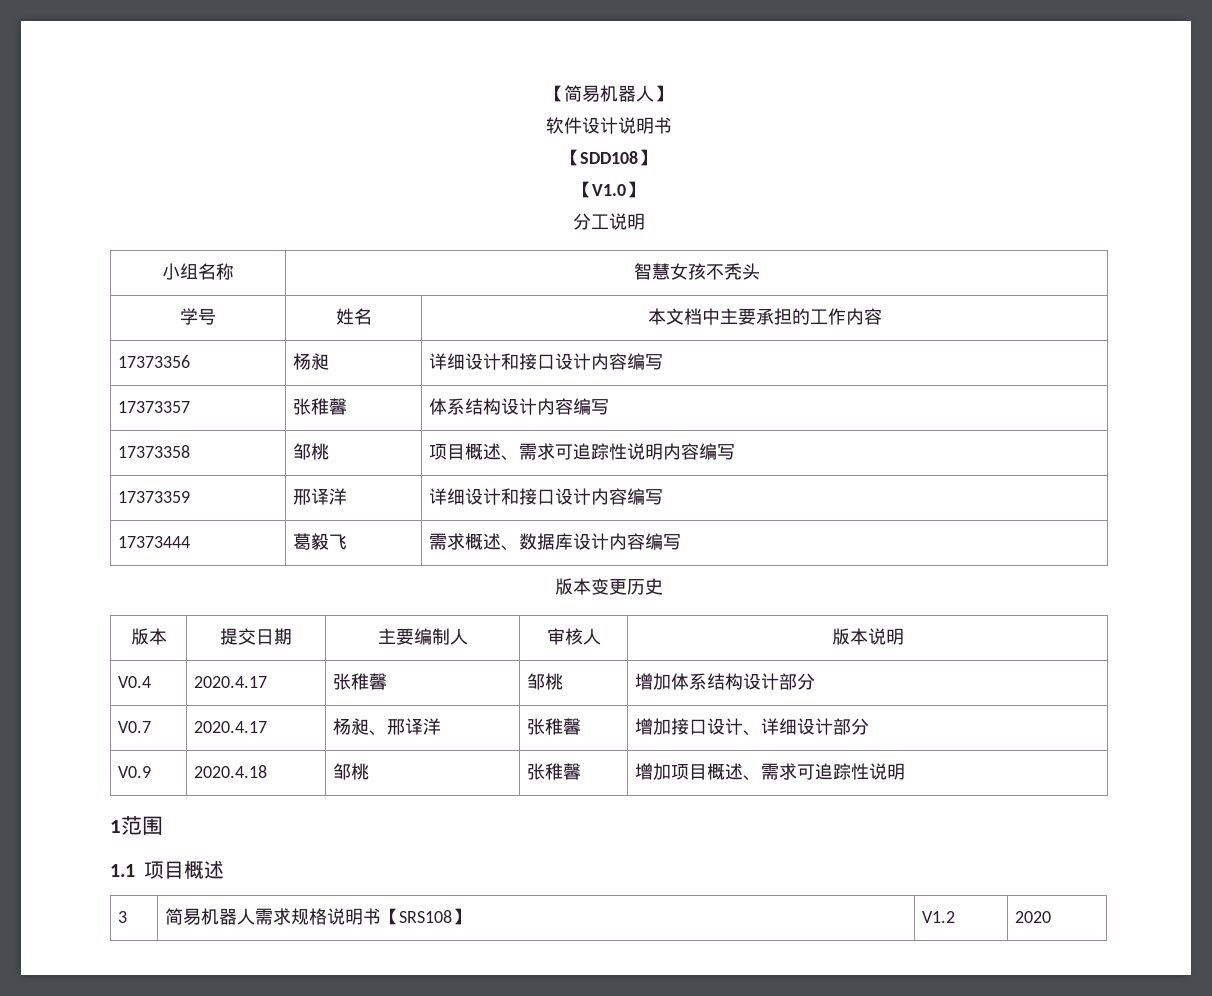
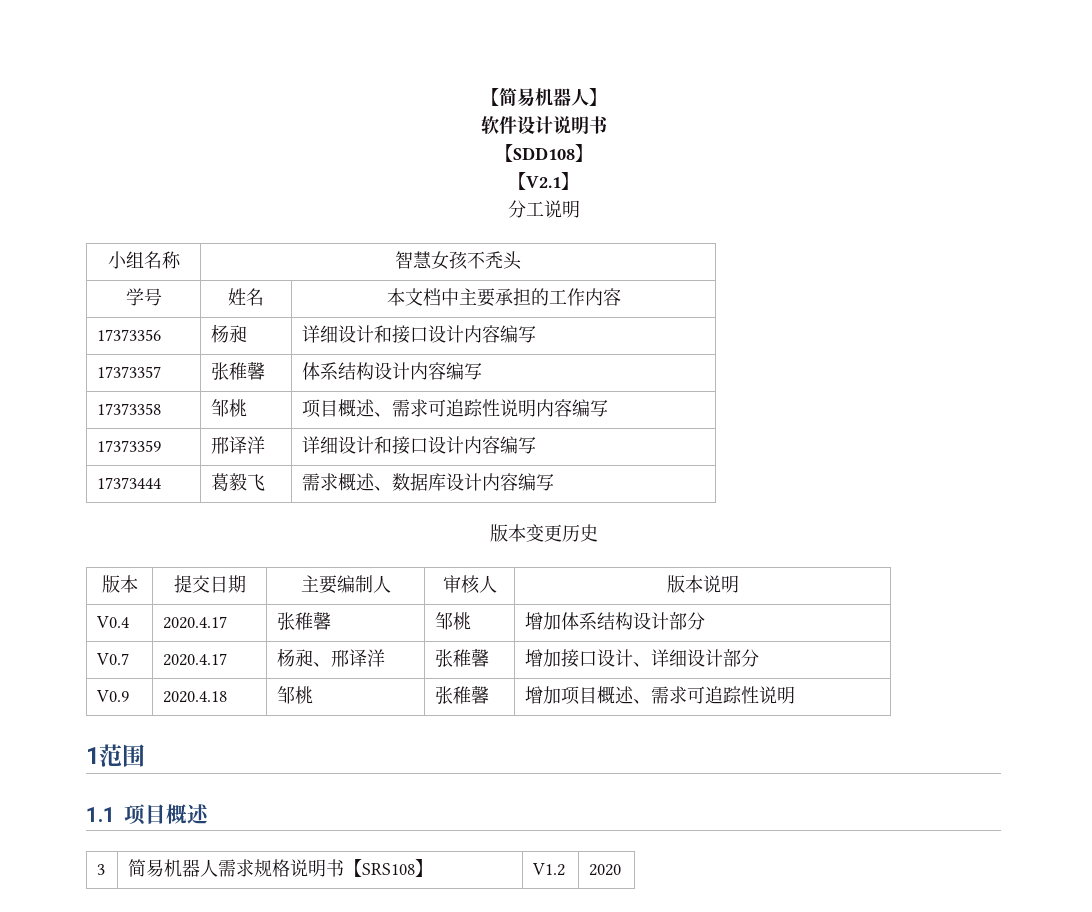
- 【V1.0】
+ 【V2.1】

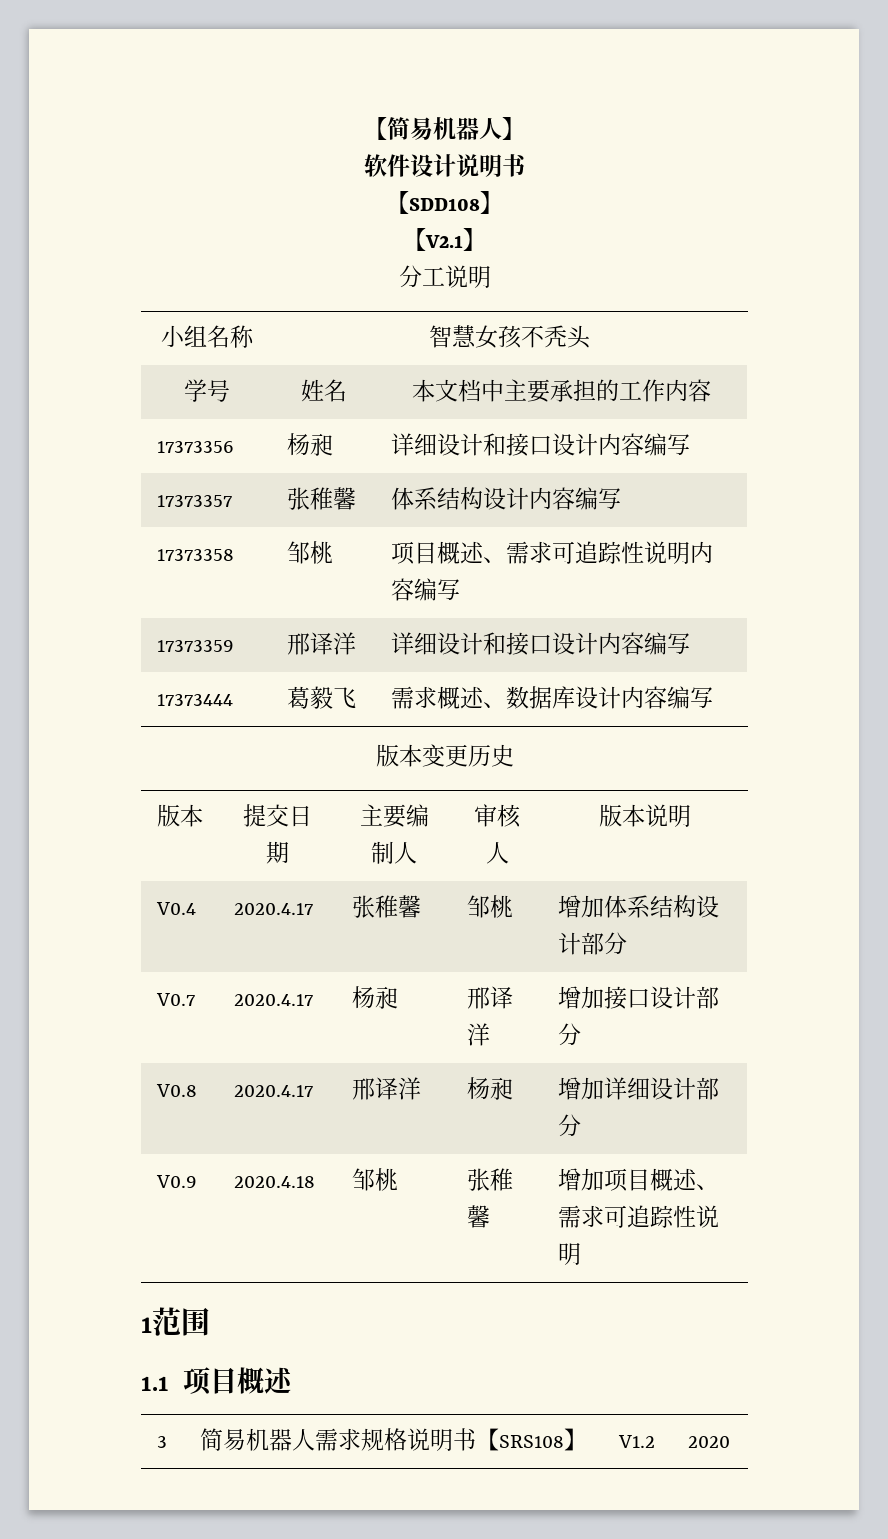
- V0.7 | 2020.4.17 | 杨昶、邢译洋 | 张稚馨 | 增加接口设计、详细设计部分
+ V0.7 | 2020.4.17 | 杨昶 | 邢译洋 | 增加接口设计部分
+ V0.8 | 2020.4.17 | 邢译洋 | 杨昶 | 增加详细设计部分

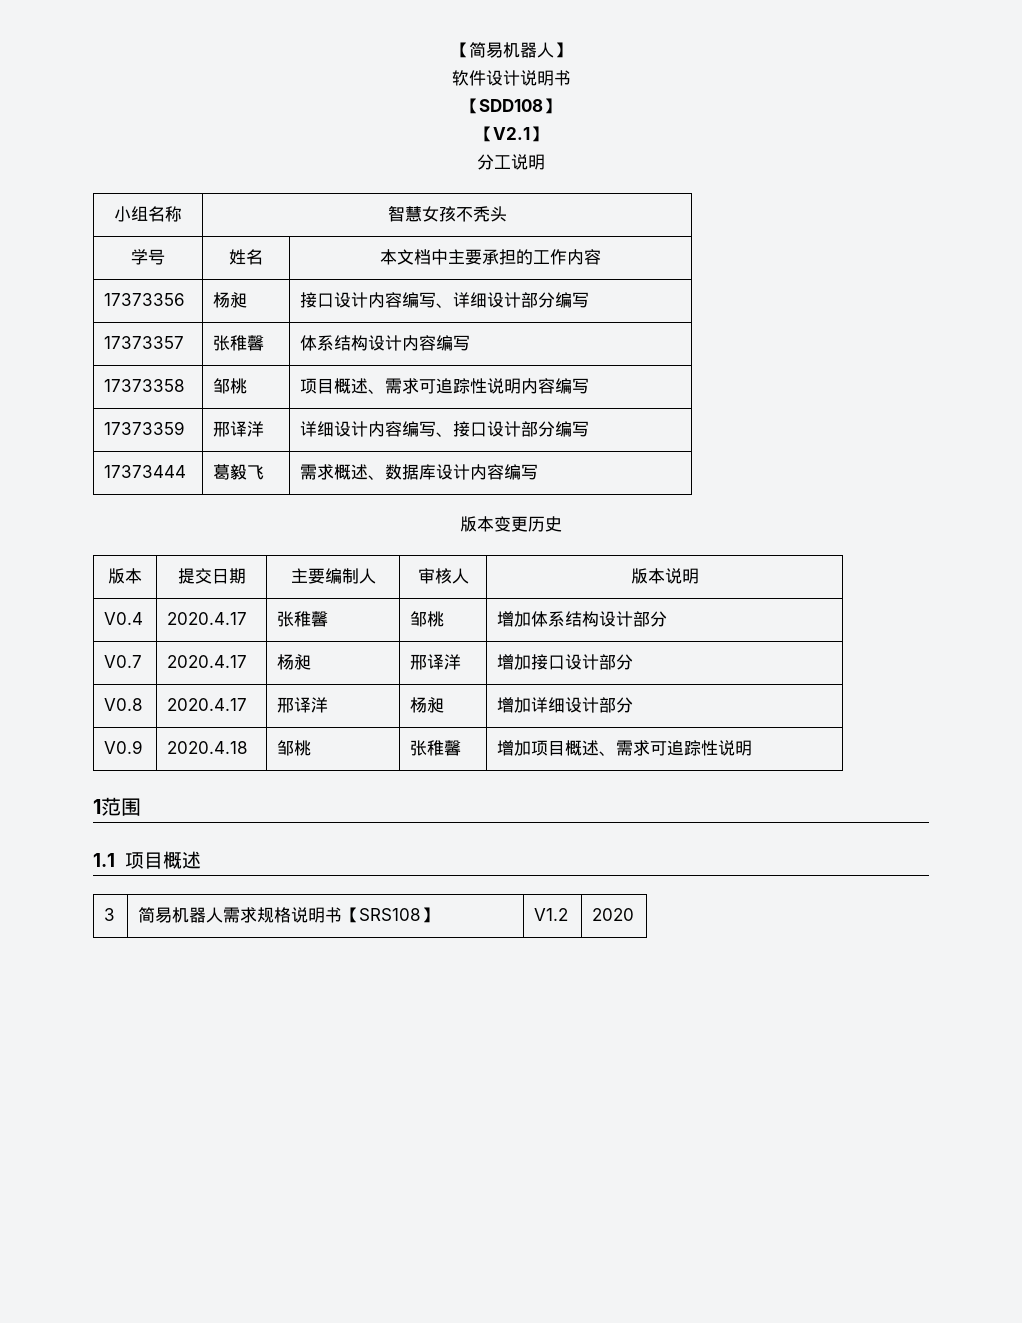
- 17373356 | 杨昶 | 详细设计和接口设计内容编写
+ 17373356 | 杨昶 | 接口设计内容编写、详细设计部分编写
- 17373359 | 邢译洋 | 详细设计和接口设计内容编写
+ 17373359 | 邢译洋 | 详细设计内容编写、接口设计部分编写

